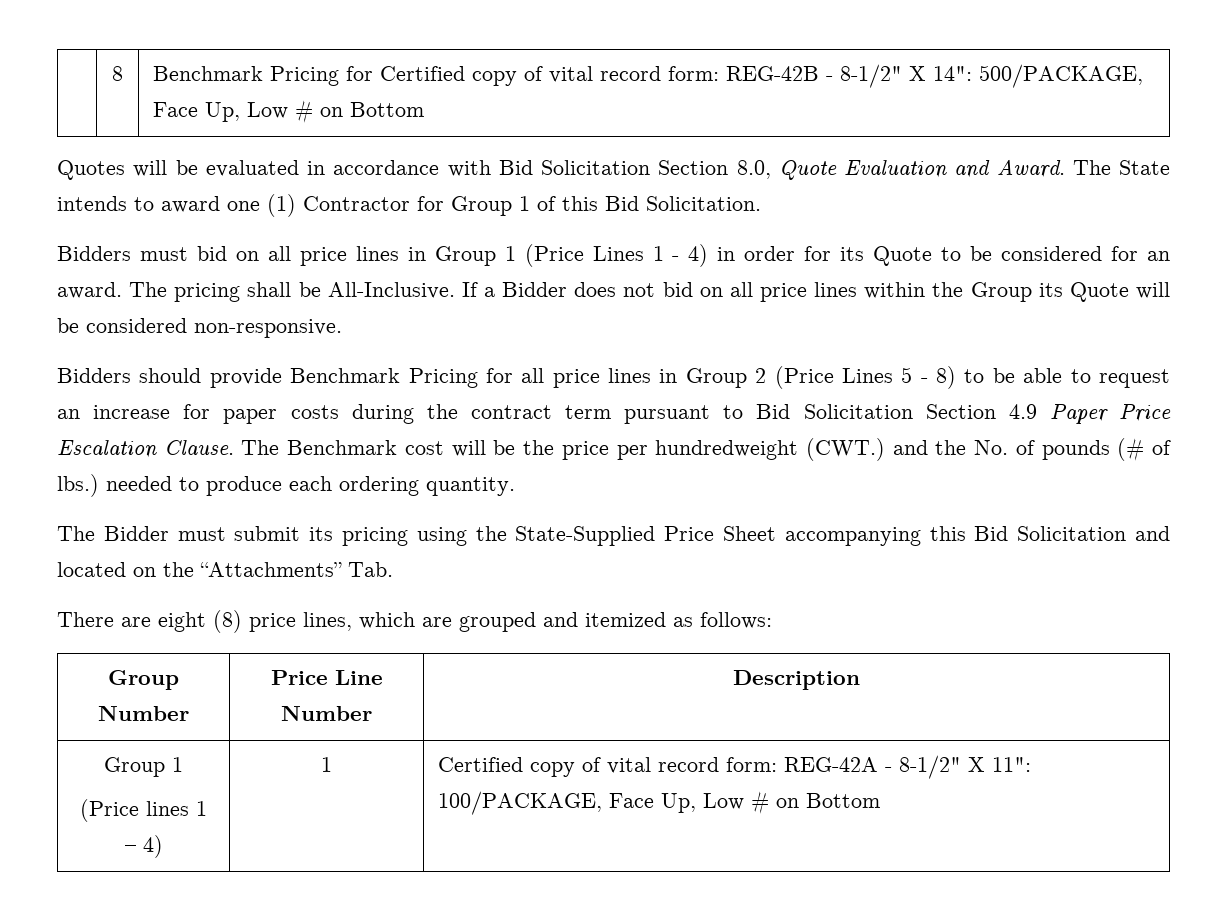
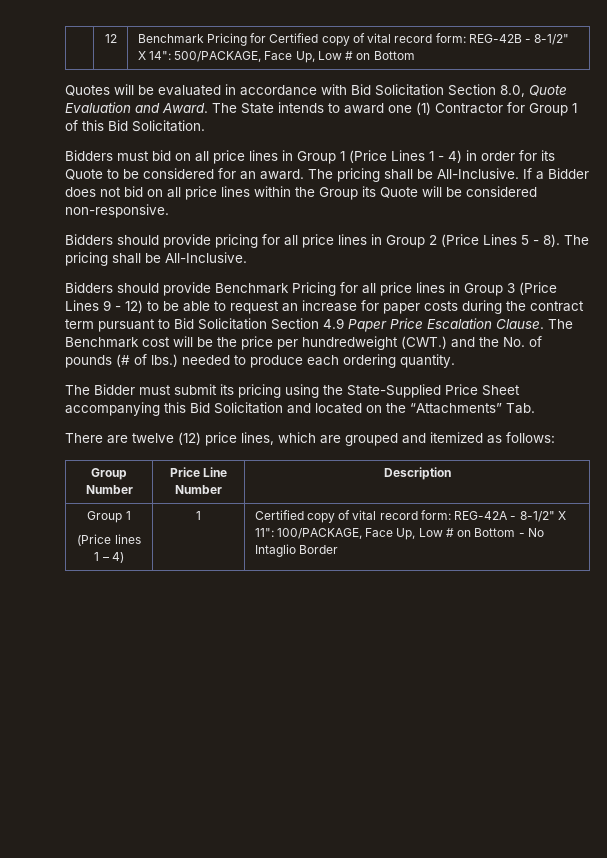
- | 8 | Benchmark Pricing for Certified copy of vital record form: REG-42B - 8-1/2" X 14": 500/PACKAGE, Face Up, Low # on Bottom
+ | 12 | Benchmark Pricing for Certified copy of vital record form: REG-42B - 8-1/2" X 14": 500/PACKAGE, Face Up, Low # on Bottom
- Bidders should provide Benchmark Pricing for all price lines in Group 2 (Price Lines 5 - 8) to be able to request an increase for paper costs during the contract term pursuant to Bid Solicitation Section 4.9 Paper Price Escalation Clause.
+ Bidders should provide pricing for all price lines in Group 2 (Price Lines 5 - 8). The pricing shall be All-Inclusive.
+ Bidders should provide Benchmark Pricing for all price lines in Group 3 (Price Lines 9 - 12) to be able to request an increase for paper costs during the contract term pursuant to Bid Solicitation Section 4.9 Paper Price Escalation Clause.
- There are eight (8) price lines, which are grouped and itemized as follows:
+ There are twelve (12) price lines, which are grouped and itemized as follows:
  Group Number | Price Line Number | Description
  Group 1
- (Price lines 1 – 4) | 1 | Certified copy of vital record form: REG-42A - 8-1/2" X 11": 100/PACKAGE, Face Up, Low # on Bottom
+ (Price lines 1 – 4) | 1 | Certified copy of vital record form: REG-42A - 8-1/2" X 11": 100/PACKAGE, Face Up, Low # on Bottom - No Intaglio Border

